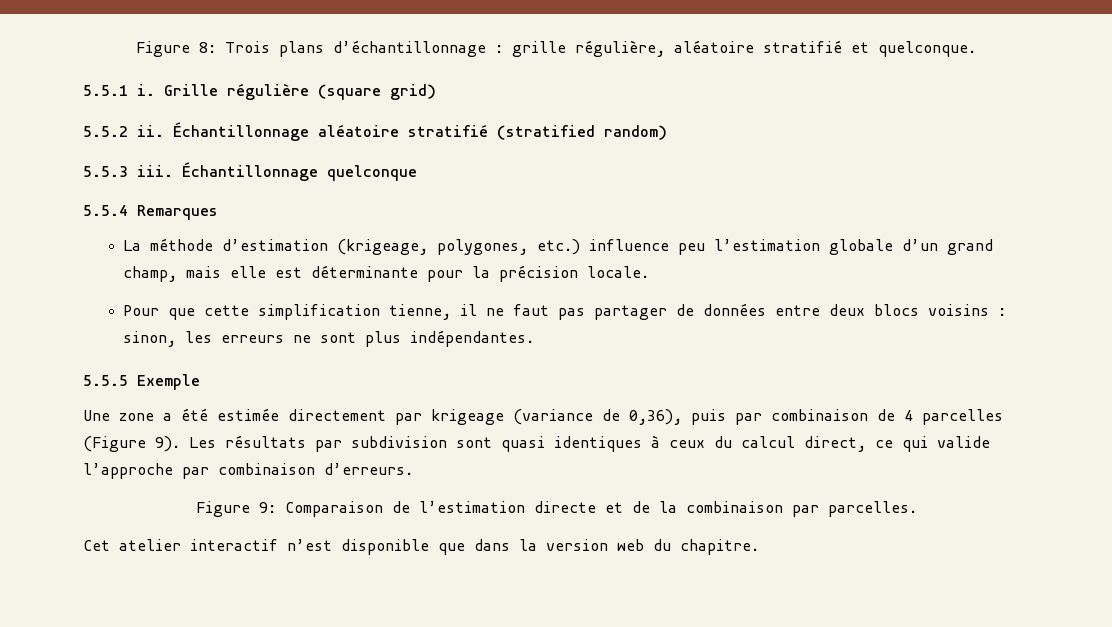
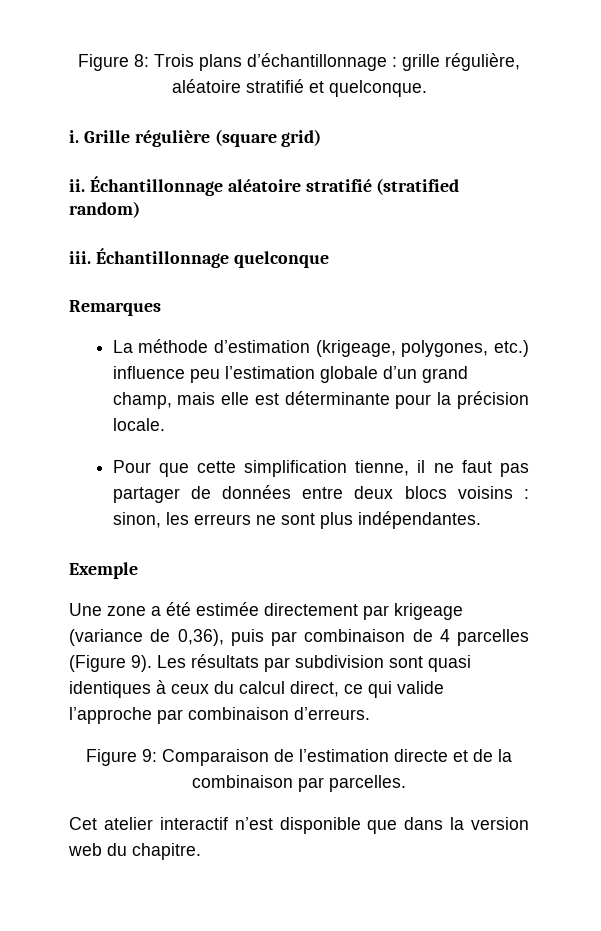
- 5.5.1 i.
+ i.
- 5.5.2 ii.
+ ii.
- 5.5.3 iii.
+ iii.
- 5.5.4 Remarques
+ Remarques
- 5.5.5 Exemple
+ Exemple

